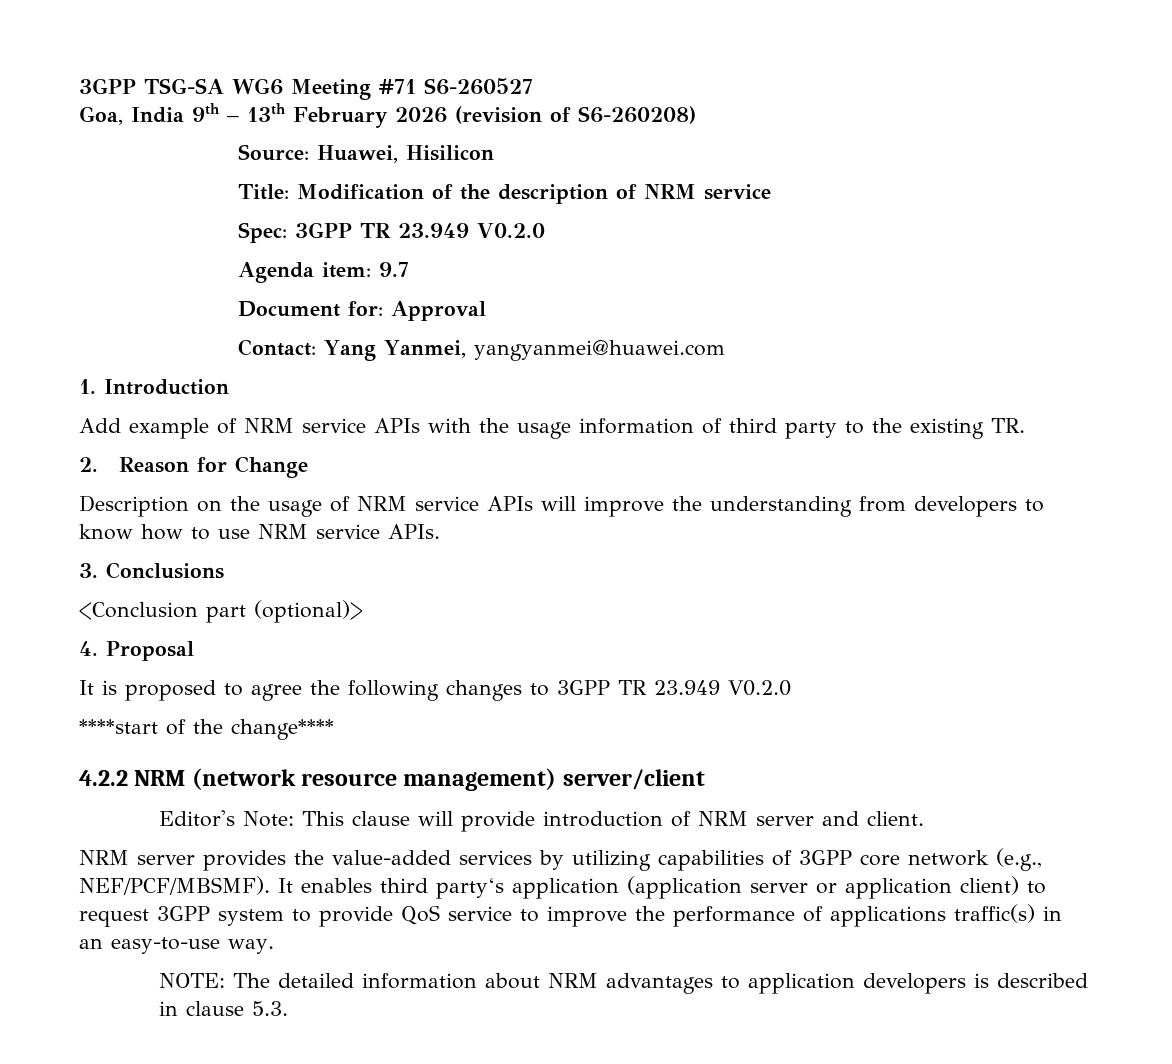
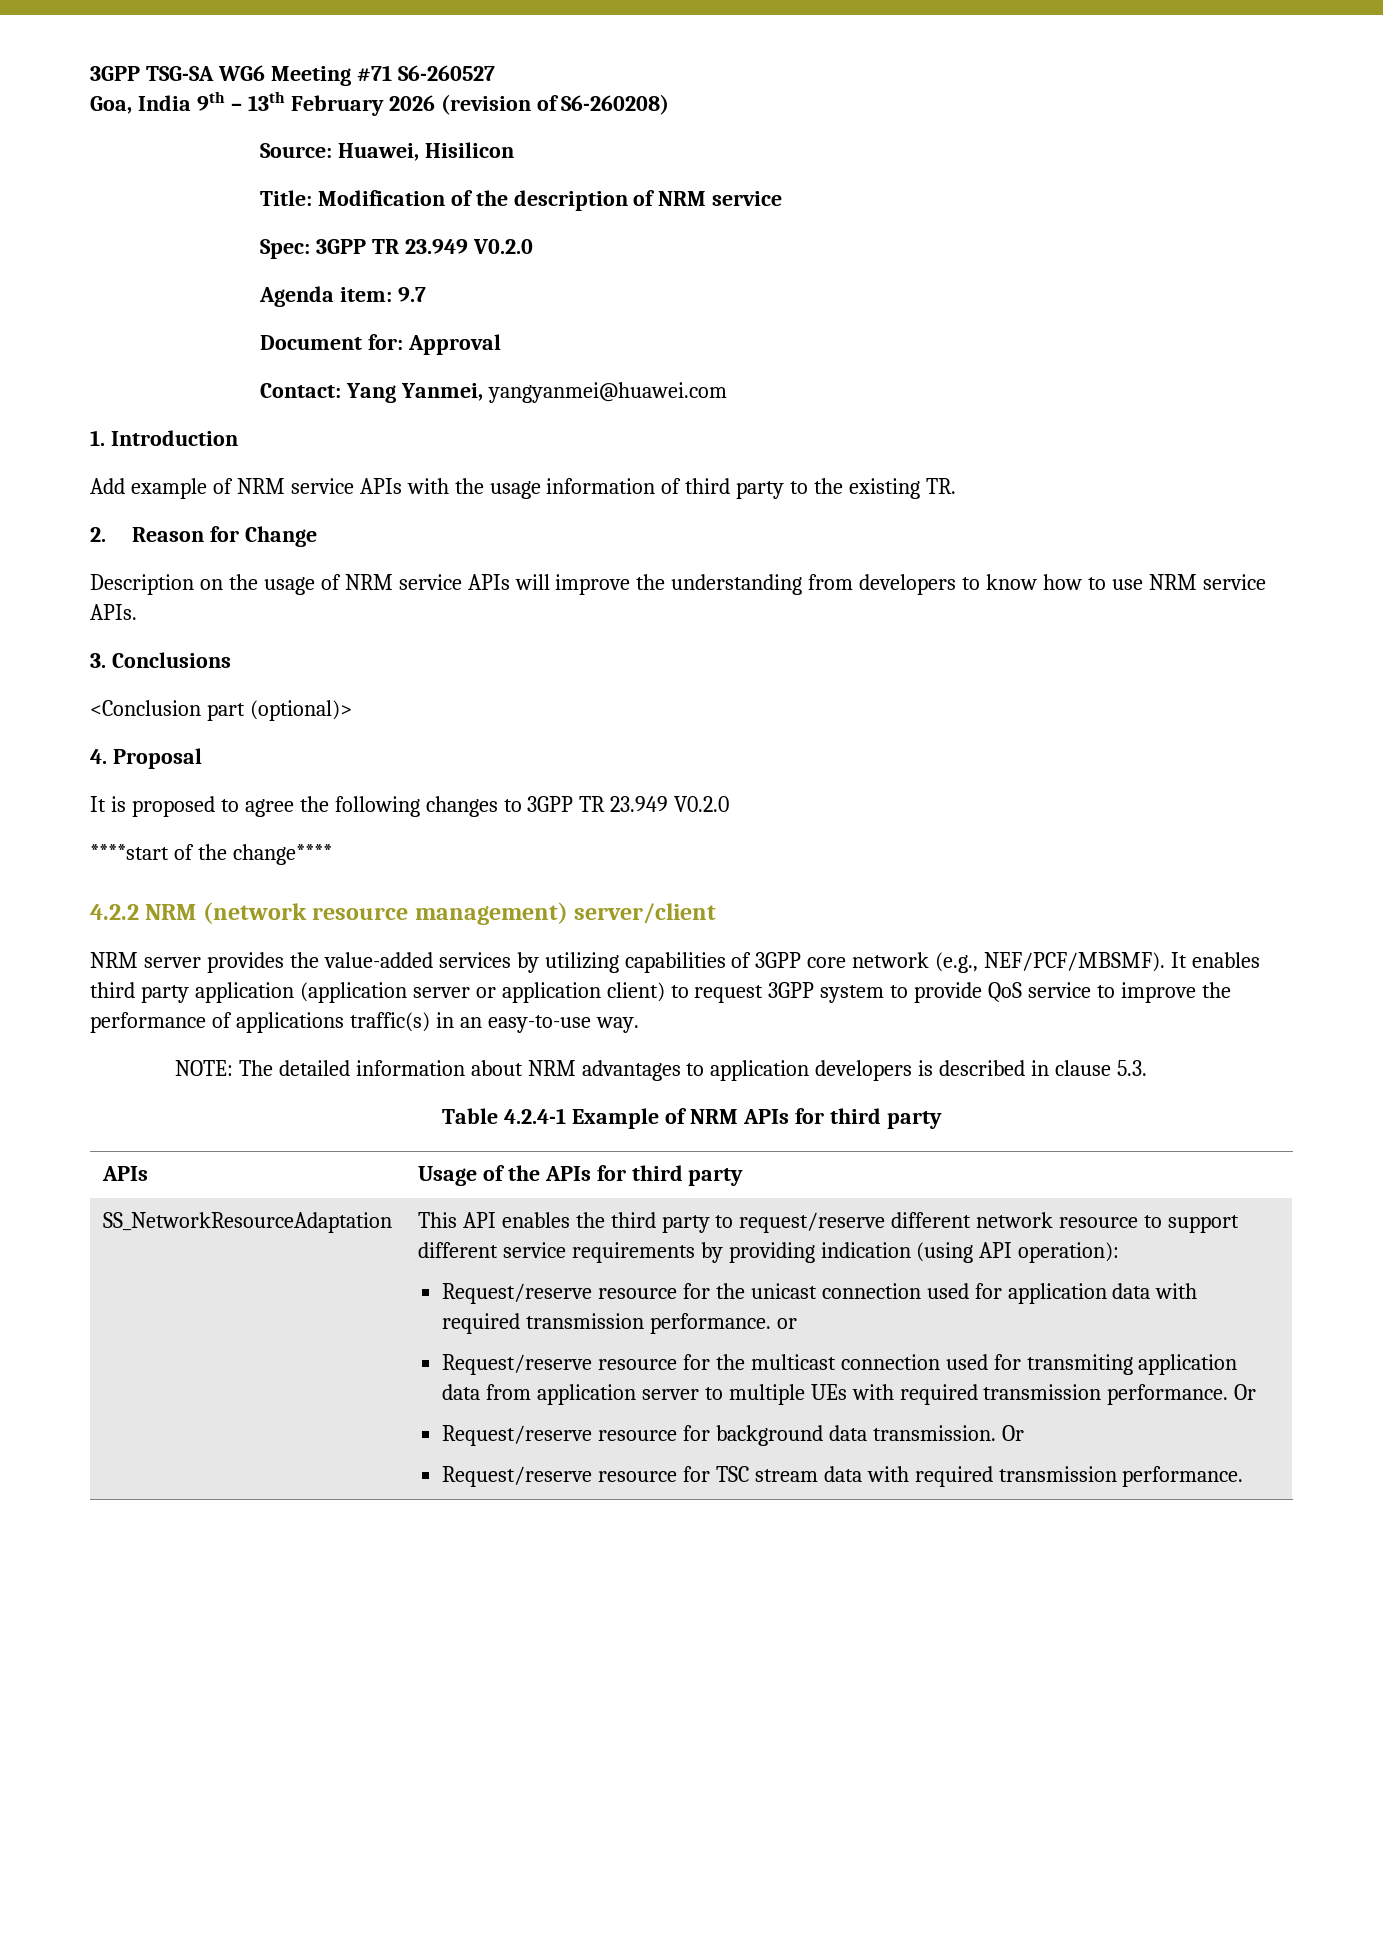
- Editor's Note: This clause will provide introduction of NRM server and client.
- It enables third party‘s application (application server or application client) to request 3GPP system to provide QoS service to improve the performance of applications traffic(s) in an easy-to-use way.
+ It enables third party application (application server or application client) to request 3GPP system to provide QoS service to improve the performance of applications traffic(s) in an easy-to-use way.
+ Table 4.2.4-1 Example of NRM APIs for third party
+ APIs | Usage of the APIs for third party
+ SS_NetworkResourceAdaptation | This API enables the third party to request/reserve different network resource to support different service requirements by providing indication (using API operation):
+ Request/reserve resource for the unicast connection used for application data with required transmission performance. or
+ Request/reserve resource for the multicast connection used for transmiting application data from application server to multiple UEs with required transmission performance. Or
+ Request/reserve resource for background data transmission. Or
+ Request/reserve resource for TSC stream data with required transmission performance.

